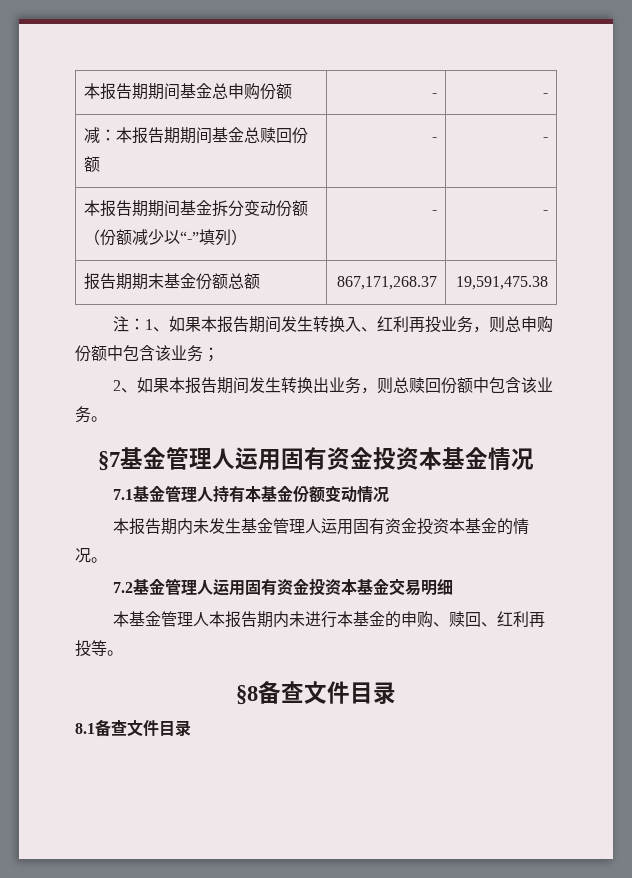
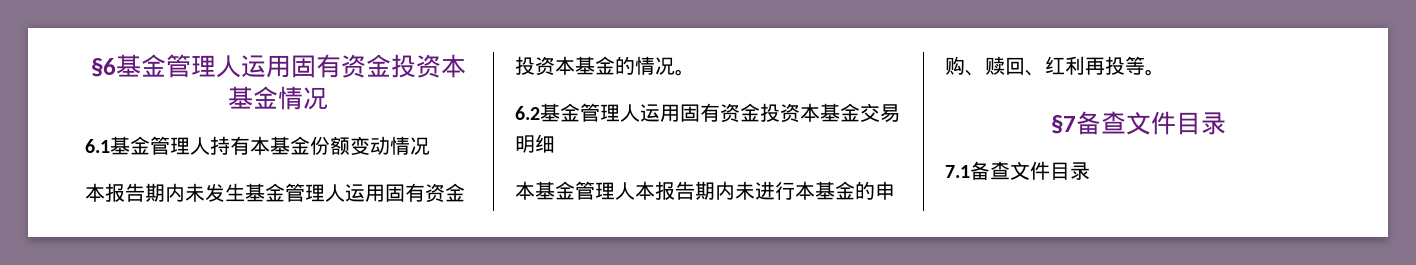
- 本报告期期间基金总申购份额 | - | -
- 减：本报告期期间基金总赎回份额 | - | -
- 本报告期期间基金拆分变动份额（份额减少以“-”填列） | - | -
- 报告期期末基金份额总额 | 867,171,268.37 | 19,591,475.38
- 注：1、如果本报告期间发生转换入、红利再投业务，则总申购份额中包含该业务；
- 2、如果本报告期间发生转换出业务，则总赎回份额中包含该业务。
- §7基金管理人运用固有资金投资本基金情况
+ §6基金管理人运用固有资金投资本基金情况
- 7.1基金管理人持有本基金份额变动情况
+ 6.1基金管理人持有本基金份额变动情况
- 7.2基金管理人运用固有资金投资本基金交易明细
+ 6.2基金管理人运用固有资金投资本基金交易明细
- §8备查文件目录
+ §7备查文件目录
- 8.1备查文件目录
+ 7.1备查文件目录

